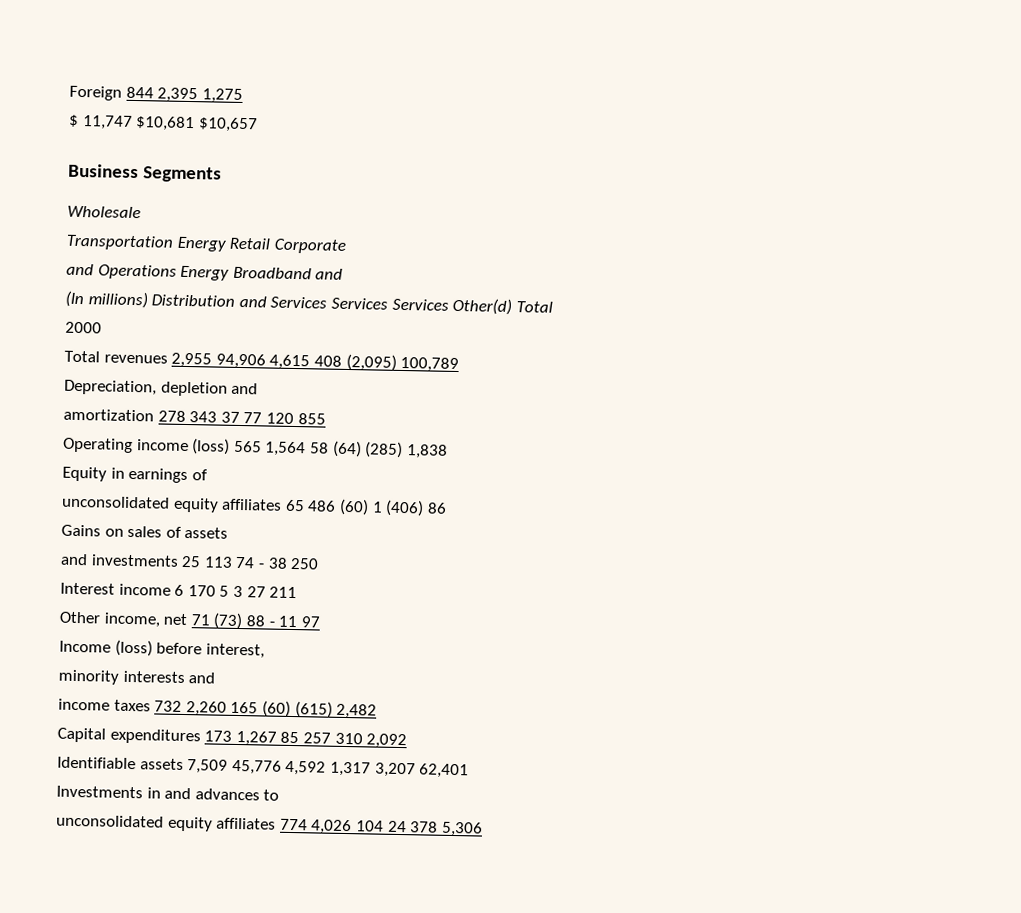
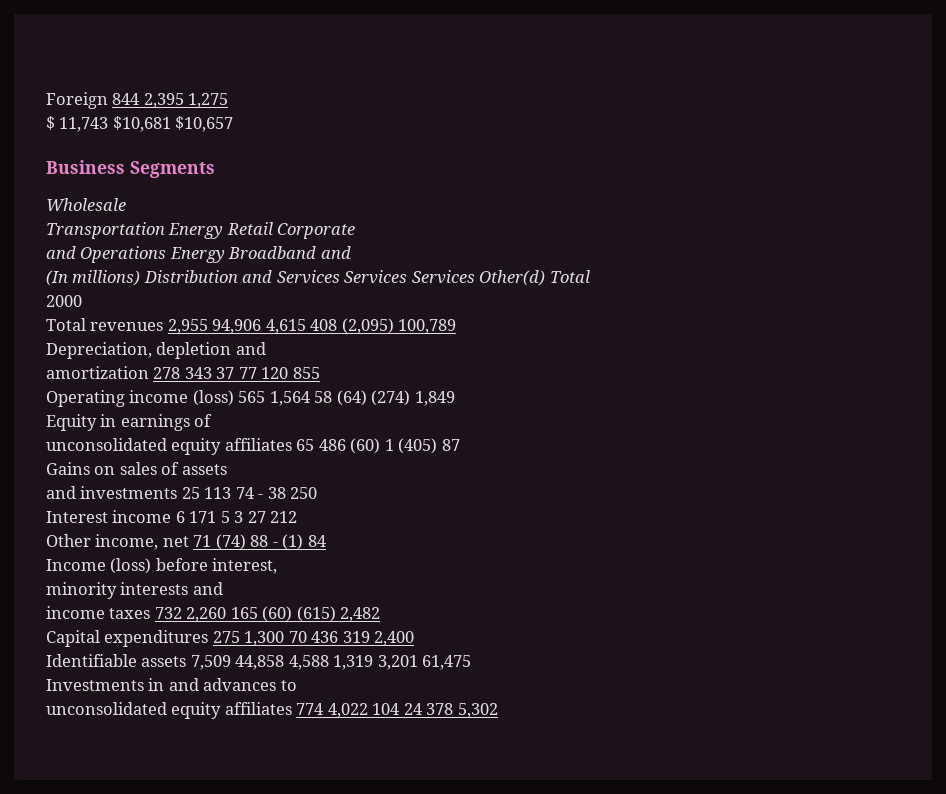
- $ 11,747 $10,681 $10,657
+ $ 11,743 $10,681 $10,657
- Operating income (loss) 565 1,564 58 (64) (285) 1,838
+ Operating income (loss) 565 1,564 58 (64) (274) 1,849
- unconsolidated equity affiliates 65 486 (60) 1 (406) 86
+ unconsolidated equity affiliates 65 486 (60) 1 (405) 87
- Interest income 6 170 5 3 27 211
+ Interest income 6 171 5 3 27 212
- Other income, net 71 (73) 88 - 11 97
+ Other income, net 71 (74) 88 - (1) 84
- Capital expenditures 173 1,267 85 257 310 2,092
- Identifiable assets 7,509 45,776 4,592 1,317 3,207 62,401
+ Capital expenditures 275 1,300 70 436 319 2,400
+ Identifiable assets 7,509 44,858 4,588 1,319 3,201 61,475
- unconsolidated equity affiliates 774 4,026 104 24 378 5,306
+ unconsolidated equity affiliates 774 4,022 104 24 378 5,302

